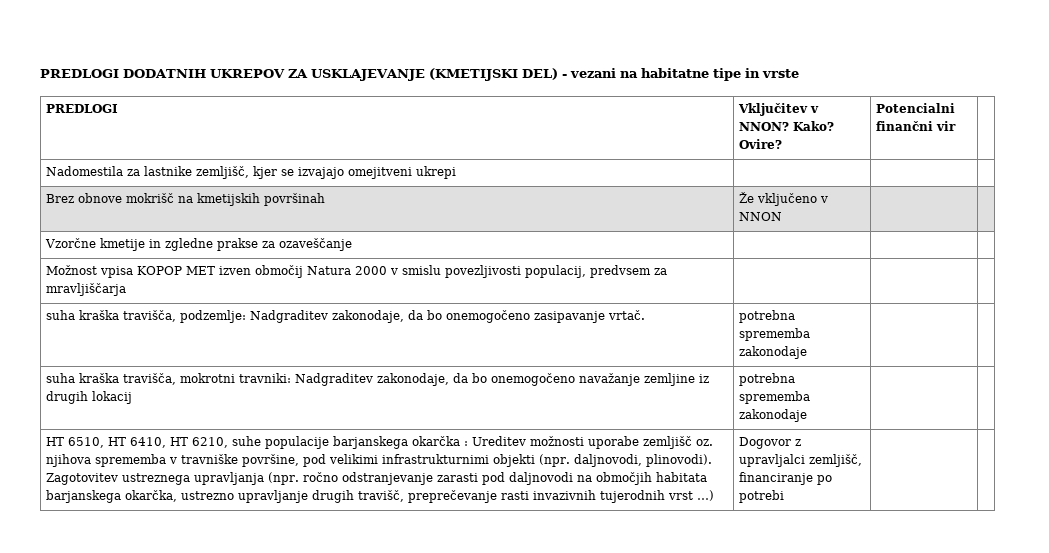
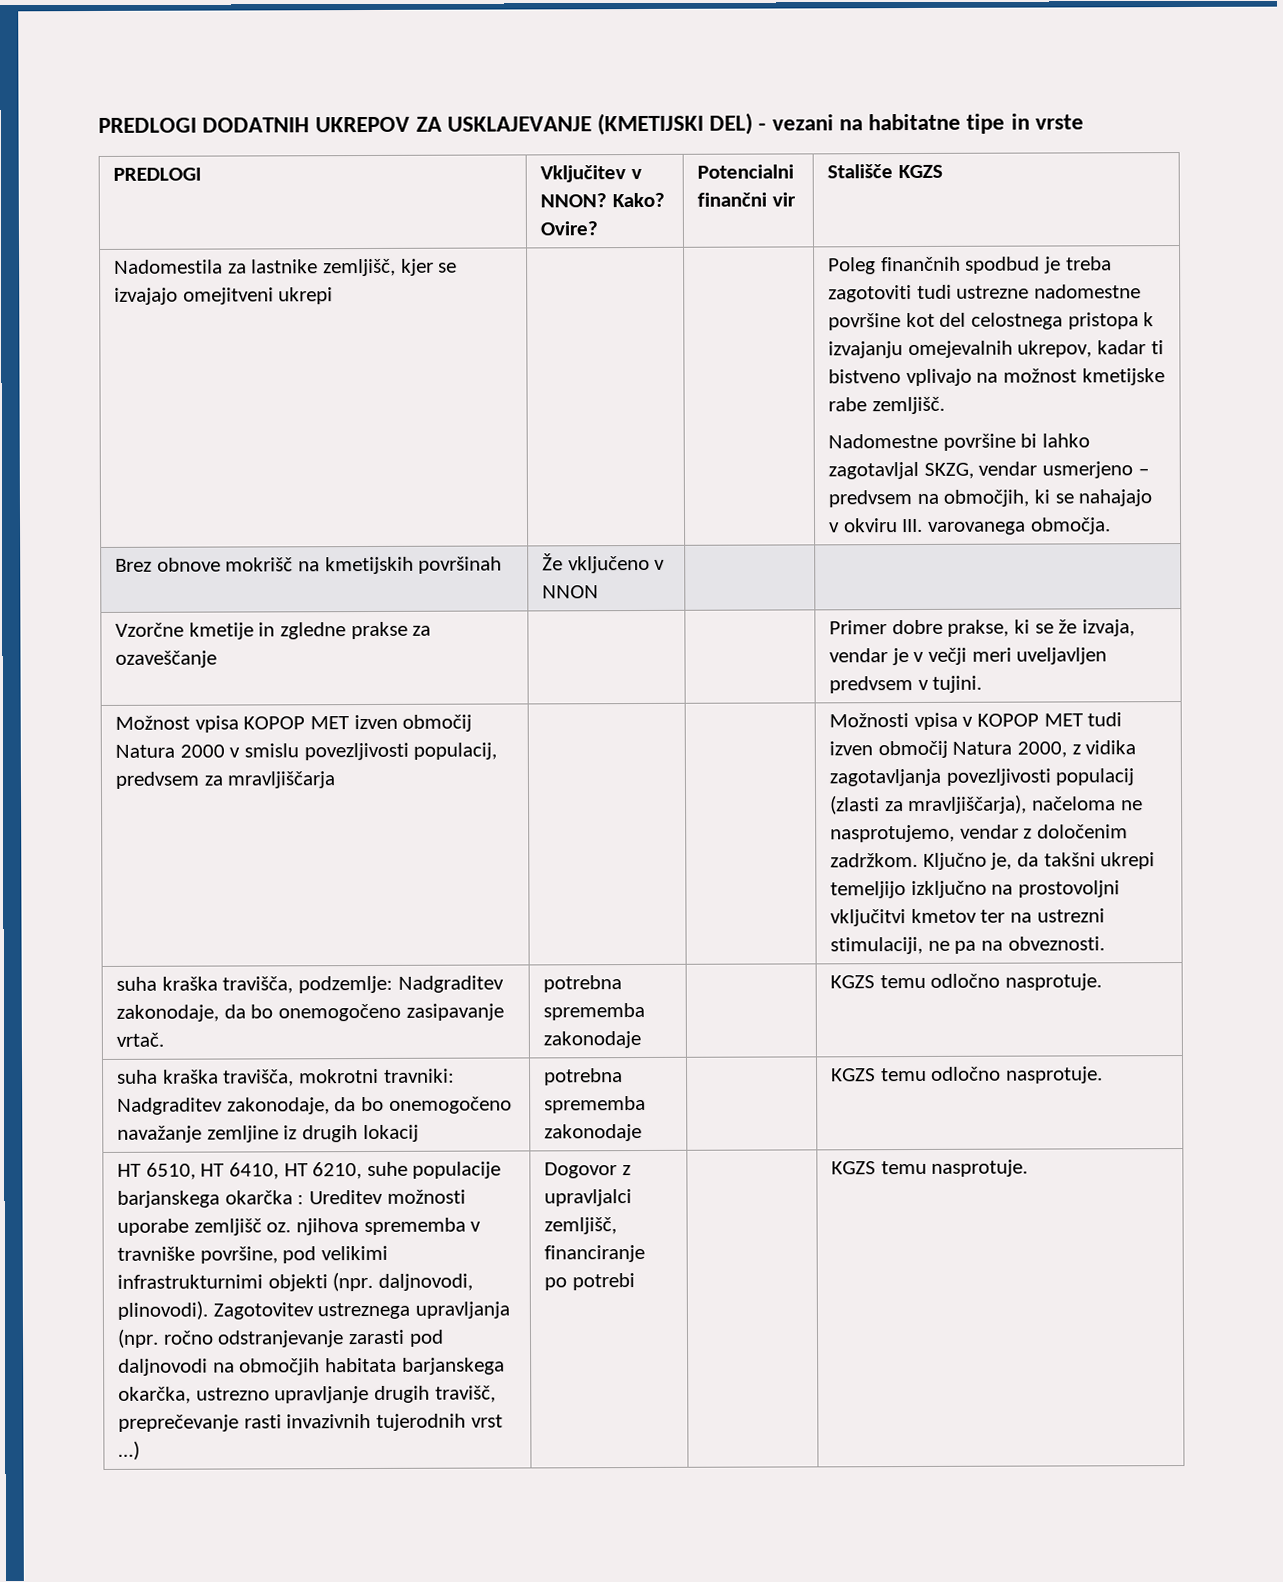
- PREDLOGI | Vključitev v NNON? Kako? Ovire? | Potencialni finančni vir |
+ PREDLOGI | Vključitev v NNON? Kako? Ovire? | Potencialni finančni vir | Stališče KGZS
+ Poleg finančnih spodbud je treba zagotoviti tudi ustrezne nadomestne površine kot del celostnega pristopa k izvajanju omejevalnih ukrepov, kadar ti bistveno vplivajo na možnost kmetijske rabe zemljišč.
+ Nadomestne površine bi lahko zagotavljal SKZG, vendar usmerjeno – predvsem na območjih, ki se nahajajo v okviru III. varovanega območja.
- Vzorčne kmetije in zgledne prakse za ozaveščanje | | |
+ Vzorčne kmetije in zgledne prakse za ozaveščanje | | | Primer dobre prakse, ki se že izvaja, vendar je v večji meri uveljavljen predvsem v tujini.
+ Možnosti vpisa v KOPOP MET tudi izven območij Natura 2000, z vidika zagotavljanja povezljivosti populacij (zlasti za mravljiščarja), načeloma ne nasprotujemo, vendar z določenim zadržkom. Ključno je, da takšni ukrepi temeljijo izključno na prostovoljni vključitvi kmetov ter na ustrezni stimulaciji, ne pa na obveznosti.
- suha kraška travišča, podzemlje: Nadgraditev zakonodaje, da bo onemogočeno zasipavanje vrtač. | potrebna sprememba zakonodaje | |
+ suha kraška travišča, podzemlje: Nadgraditev zakonodaje, da bo onemogočeno zasipavanje vrtač. | potrebna sprememba zakonodaje | | KGZS temu odločno nasprotuje.
- suha kraška travišča, mokrotni travniki: Nadgraditev zakonodaje, da bo onemogočeno navažanje zemljine iz drugih lokacij | potrebna sprememba zakonodaje | |
+ suha kraška travišča, mokrotni travniki: Nadgraditev zakonodaje, da bo onemogočeno navažanje zemljine iz drugih lokacij | potrebna sprememba zakonodaje | | KGZS temu odločno nasprotuje.
+ KGZS temu nasprotuje.

